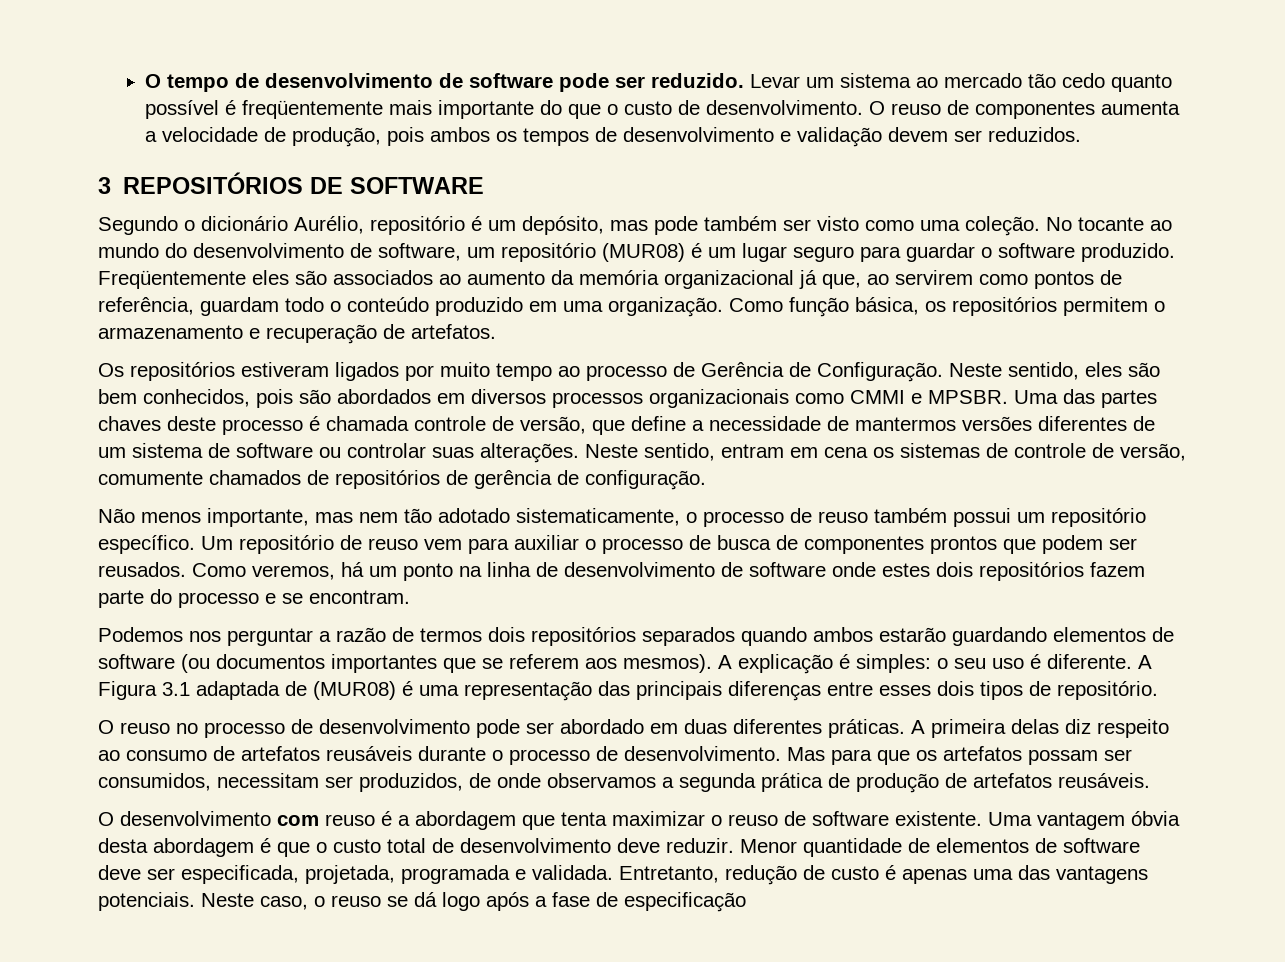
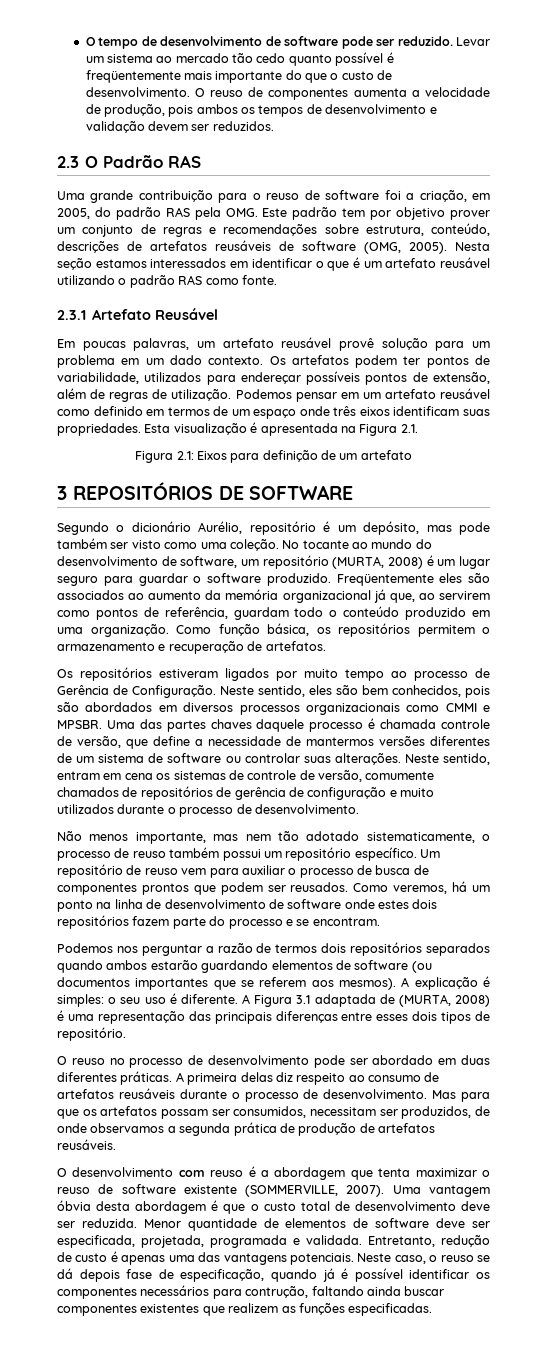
+ 2.3 O Padrão RAS
+ Uma grande contribuição para o reuso de software foi a criação, em 2005, do padrão RAS pela OMG. Este padrão tem por objetivo prover um conjunto de regras e recomendações sobre estrutura, conteúdo, descrições de artefatos reusáveis de software (OMG, 2005). Nesta seção estamos interessados em identificar o que é um artefato reusável utilizando o padrão RAS como fonte.
+ 2.3.1 Artefato Reusável
+ Em poucas palavras, um artefato reusável provê solução para um problema em um dado contexto. Os artefatos podem ter pontos de variabilidade, utilizados para endereçar possíveis pontos de extensão, além de regras de utilização. Podemos pensar em um artefato reusável como definido em termos de um espaço onde três eixos identificam suas propriedades. Esta visualização é apresentada na Figura 2.1.
+ Figura 2.1: Eixos para definição de um artefato
- No tocante ao mundo do desenvolvimento de software, um repositório (MUR08) é um lugar seguro para guardar o software produzido.
+ No tocante ao mundo do desenvolvimento de software, um repositório (MURTA, 2008) é um lugar seguro para guardar o software produzido.
- Uma das partes chaves deste processo é chamada controle de versão, que define a necessidade de mantermos versões diferentes de um sistema de software ou controlar suas alterações.
+ Uma das partes chaves daquele processo é chamada controle de versão, que define a necessidade de mantermos versões diferentes de um sistema de software ou controlar suas alterações.
- Neste sentido, entram em cena os sistemas de controle de versão, comumente chamados de repositórios de gerência de configuração.
+ Neste sentido, entram em cena os sistemas de controle de versão, comumente chamados de repositórios de gerência de configuração e muito utilizados durante o processo de desenvolvimento.
- A Figura 3.1 adaptada de (MUR08) é uma representação das principais diferenças entre esses dois tipos de repositório.
+ A Figura 3.1 adaptada de (MURTA, 2008) é uma representação das principais diferenças entre esses dois tipos de repositório.
- O desenvolvimento com reuso é a abordagem que tenta maximizar o reuso de software existente.
+ O desenvolvimento com reuso é a abordagem que tenta maximizar o reuso de software existente (SOMMERVILLE, 2007).
- Uma vantagem óbvia desta abordagem é que o custo total de desenvolvimento deve reduzir.
+ Uma vantagem óbvia desta abordagem é que o custo total de desenvolvimento deve ser reduzida.
- Neste caso, o reuso se dá logo após a fase de especificação
+ Neste caso, o reuso se dá depois fase de especificação, quando já é possível identificar os componentes necessários para contrução, faltando ainda buscar componentes existentes que realizem as funções especificadas.

